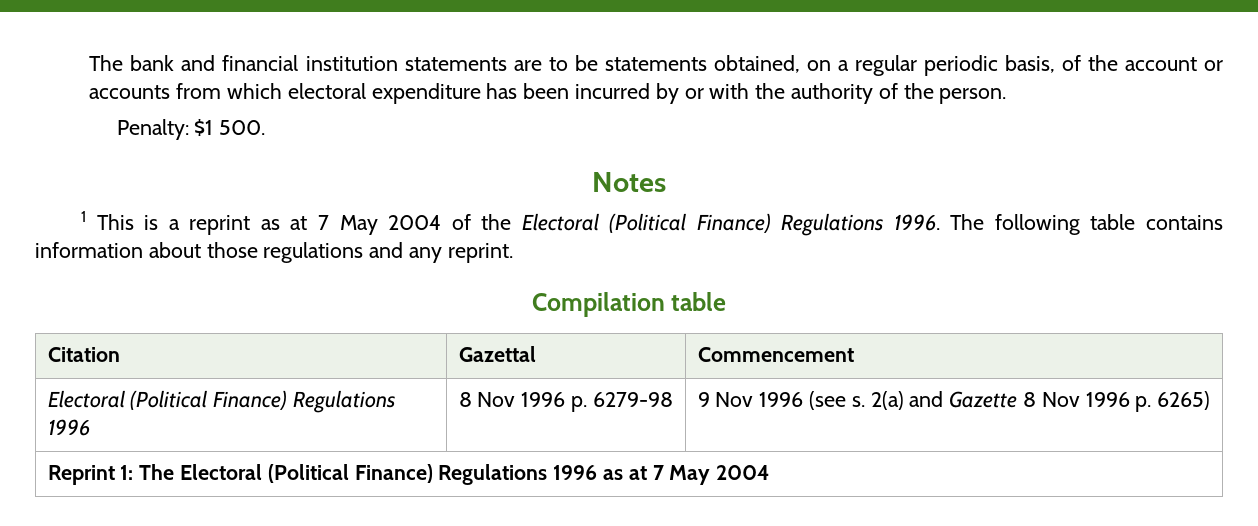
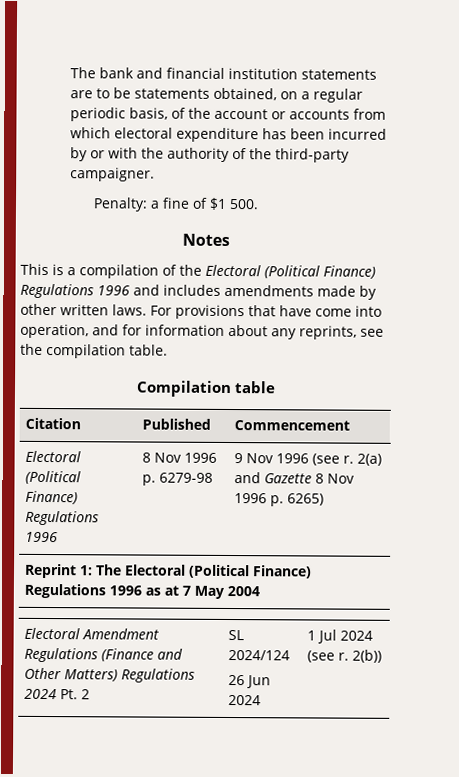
- The bank and financial institution statements are to be statements obtained, on a regular periodic basis, of the account or accounts from which electoral expenditure has been incurred by or with the authority of the person.
+ The bank and financial institution statements are to be statements obtained, on a regular periodic basis, of the account or accounts from which electoral expenditure has been incurred by or with the authority of the third-party campaigner.
- Penalty: $1 500.
+ Penalty: a fine of $1 500.
- 1 This is a reprint as at 7 May 2004 of the Electoral (Political Finance) Regulations 1996. The following table contains information about those regulations and any reprint.
+ This is a compilation of the Electoral (Political Finance) Regulations 1996 and includes amendments made by other written laws. For provisions that have come into operation, and for information about any reprints, see the compilation table.
- Citation | Gazettal | Commencement
+ Citation | Published | Commencement
- Electoral (Political Finance) Regulations 1996 | 8 Nov 1996 p. 6279-98 | 9 Nov 1996 (see s. 2(a) and Gazette 8 Nov 1996 p. 6265)
+ Electoral (Political Finance) Regulations 1996 | 8 Nov 1996 p. 6279-98 | 9 Nov 1996 (see r. 2(a) and Gazette 8 Nov 1996 p. 6265)
+ Electoral Amendment Regulations (Finance and Other Matters) Regulations 2024 Pt. 2 | SL 2024/124
+ 26 Jun 2024 | 1 Jul 2024 (see r. 2(b))

